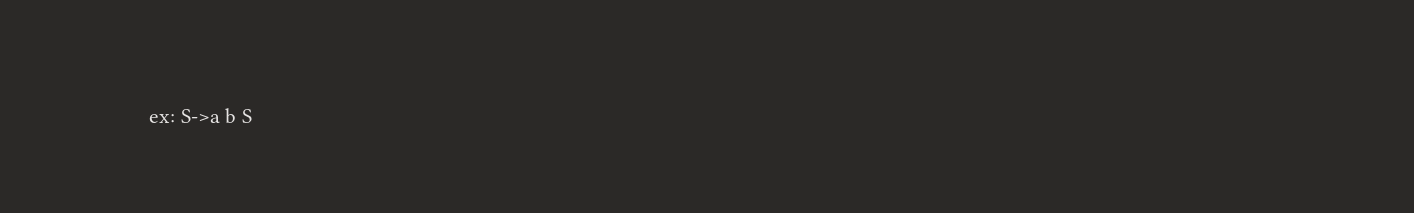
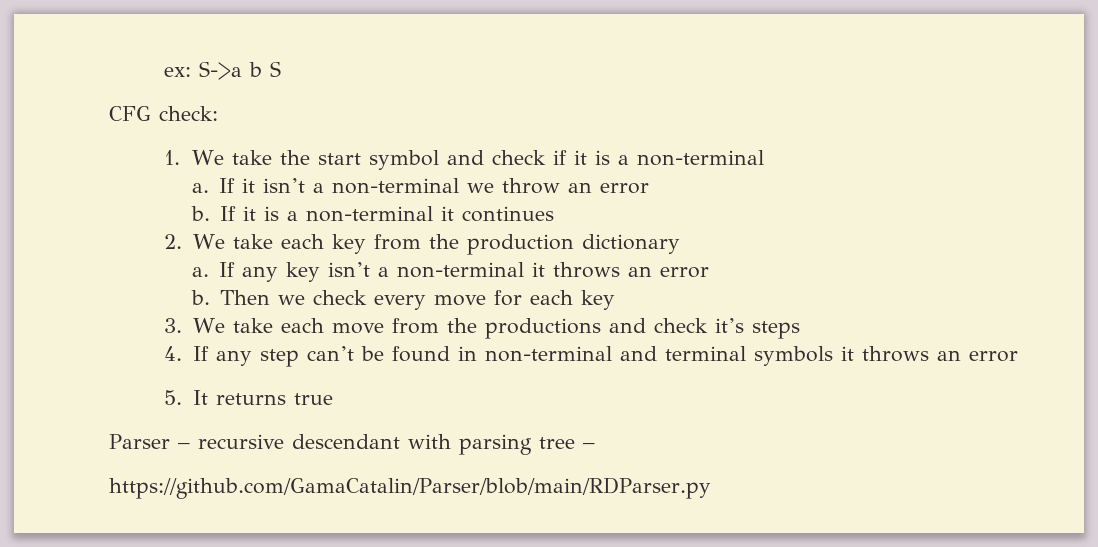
+ CFG check:
+ 1. We take the start symbol and check if it is a non-terminal
+ a. If it isn’t a non-terminal we throw an error
+ b. If it is a non-terminal it continues
+ 2. We take each key from the production dictionary
+ a. If any key isn’t a non-terminal it throws an error
+ b. Then we check every move for each key
+ 3. We take each move from the productions and check it’s steps
+ 4. If any step can’t be found in non-terminal and terminal symbols it throws an error
+ 5. It returns true
+ Parser – recursive descendant with parsing tree –
+ https://github.com/GamaCatalin/Parser/blob/main/RDParser.py

